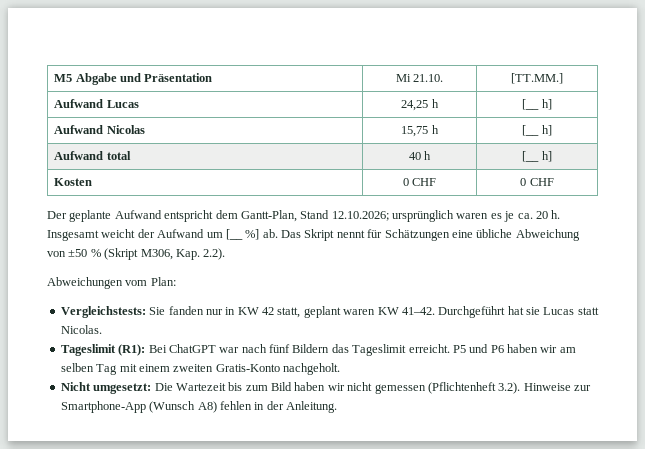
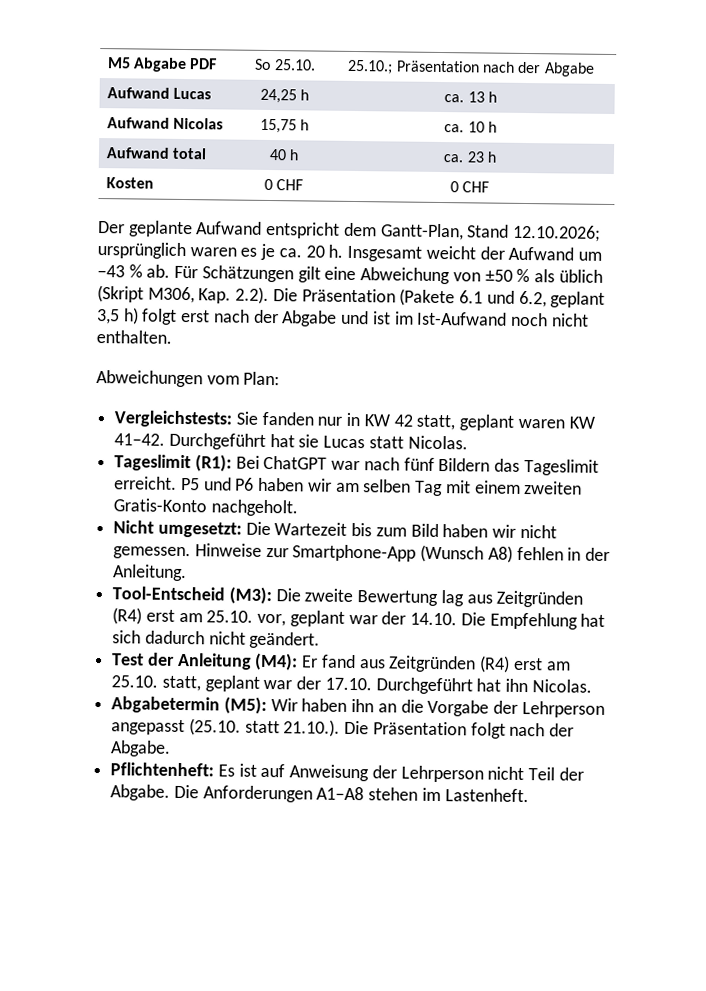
- M5 Abgabe und Präsentation | Mi 21.10. | [TT.MM.]
+ M5 Abgabe PDF | So 25.10. | 25.10.; Präsentation nach der Abgabe
- Aufwand Lucas | 24,25 h | [__ h]
+ Aufwand Lucas | 24,25 h | ca. 13 h
- Aufwand Nicolas | 15,75 h | [__ h]
+ Aufwand Nicolas | 15,75 h | ca. 10 h
- Aufwand total | 40 h | [__ h]
+ Aufwand total | 40 h | ca. 23 h
- Insgesamt weicht der Aufwand um [__ %] ab. Das Skript nennt für Schätzungen eine übliche Abweichung von ±50 % (Skript M306, Kap. 2.2).
+ Insgesamt weicht der Aufwand um −43 % ab. Für Schätzungen gilt eine Abweichung von ±50 % als üblich (Skript M306, Kap. 2.2). Die Präsentation (Pakete 6.1 und 6.2, geplant 3,5 h) folgt erst nach der Abgabe und ist im Ist-Aufwand noch nicht enthalten.
- Nicht umgesetzt: Die Wartezeit bis zum Bild haben wir nicht gemessen (Pflichtenheft 3.2). Hinweise zur Smartphone-App (Wunsch A8) fehlen in der Anleitung.
+ Nicht umgesetzt: Die Wartezeit bis zum Bild haben wir nicht gemessen. Hinweise zur Smartphone-App (Wunsch A8) fehlen in der Anleitung.
+ Tool-Entscheid (M3): Die zweite Bewertung lag aus Zeitgründen (R4) erst am 25.10. vor, geplant war der 14.10. Die Empfehlung hat sich dadurch nicht geändert.
+ Test der Anleitung (M4): Er fand aus Zeitgründen (R4) erst am 25.10. statt, geplant war der 17.10. Durchgeführt hat ihn Nicolas.
+ Abgabetermin (M5): Wir haben ihn an die Vorgabe der Lehrperson angepasst (25.10. statt 21.10.). Die Präsentation folgt nach der Abgabe.
+ Pflichtenheft: Es ist auf Anweisung der Lehrperson nicht Teil der Abgabe. Die Anforderungen A1–A8 stehen im Lastenheft.

